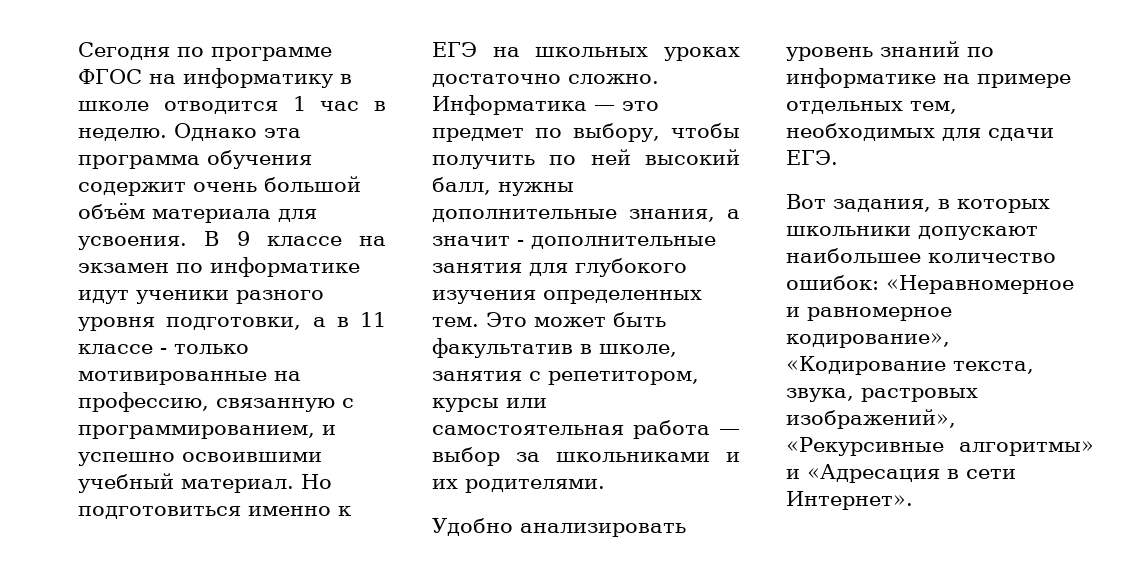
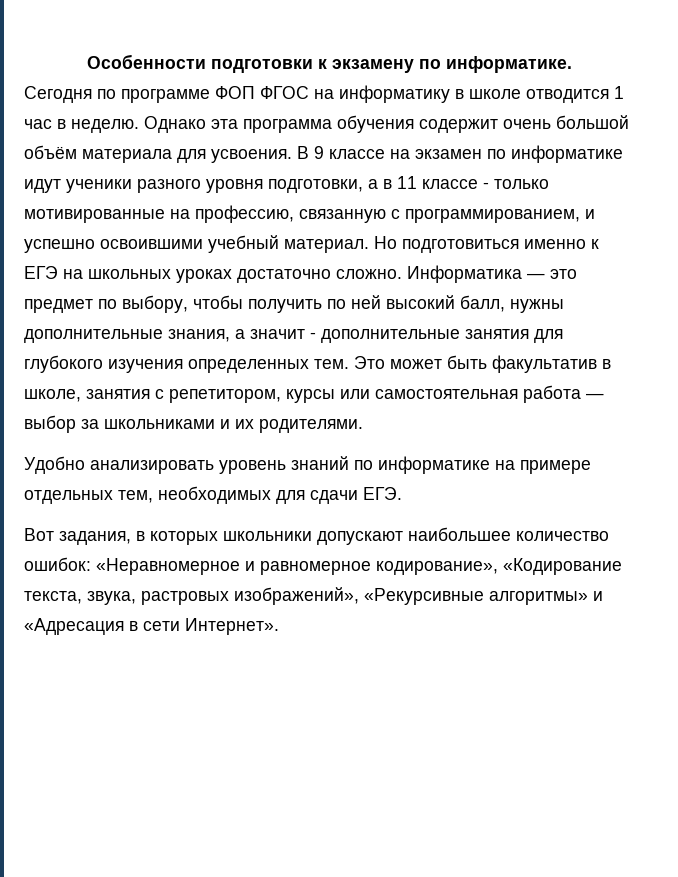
+ Особенности подготовки к экзамену по информатике.
- Сегодня по программе ФГОС на информатику в школе отводится 1 час в неделю.
+ Сегодня по программе ФОП ФГОС на информатику в школе отводится 1 час в неделю.

